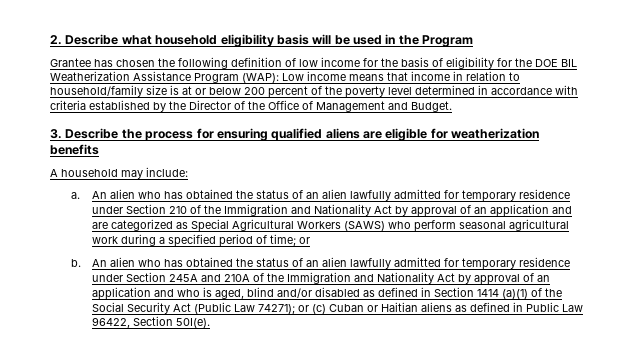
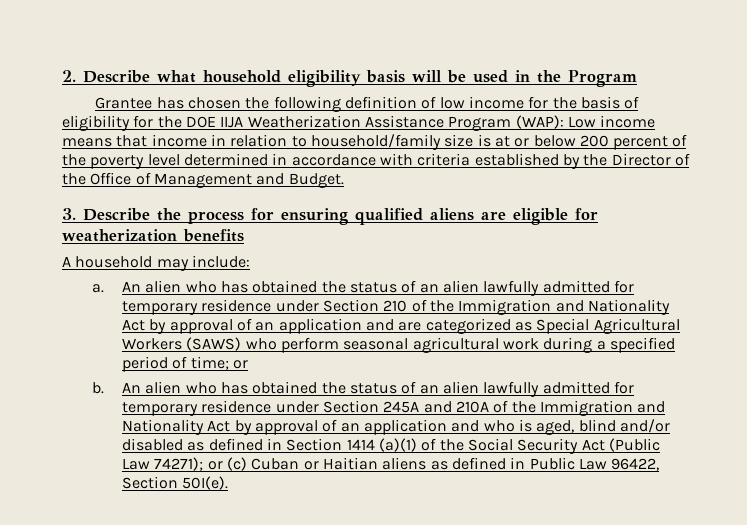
- Grantee has chosen the following definition of low income for the basis of eligibility for the DOE BIL Weatherization Assistance Program (WAP): Low income means that income in relation to household/family size is at or below 200 percent of the poverty level determined in accordance with criteria established by the Director of the Office of Management and Budget.
+ Grantee has chosen the following definition of low income for the basis of eligibility for the DOE IIJA Weatherization Assistance Program (WAP): Low income means that income in relation to household/family size is at or below 200 percent of the poverty level determined in accordance with criteria established by the Director of the Office of Management and Budget.

